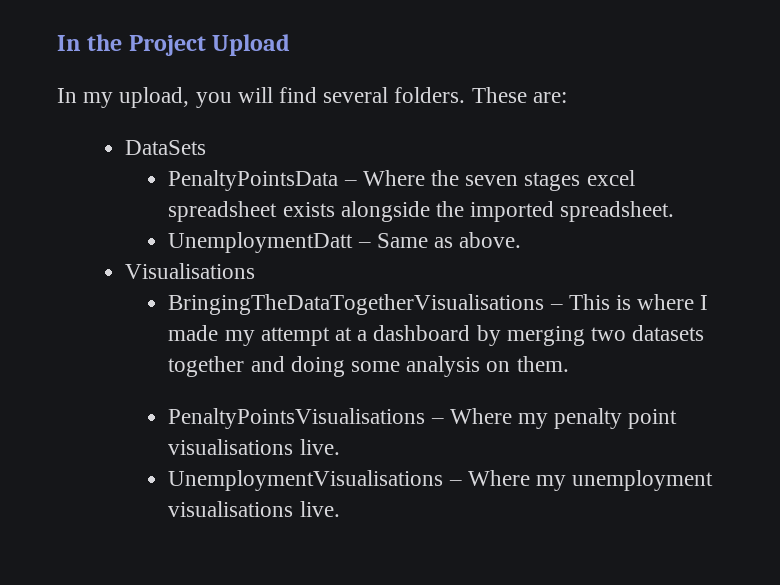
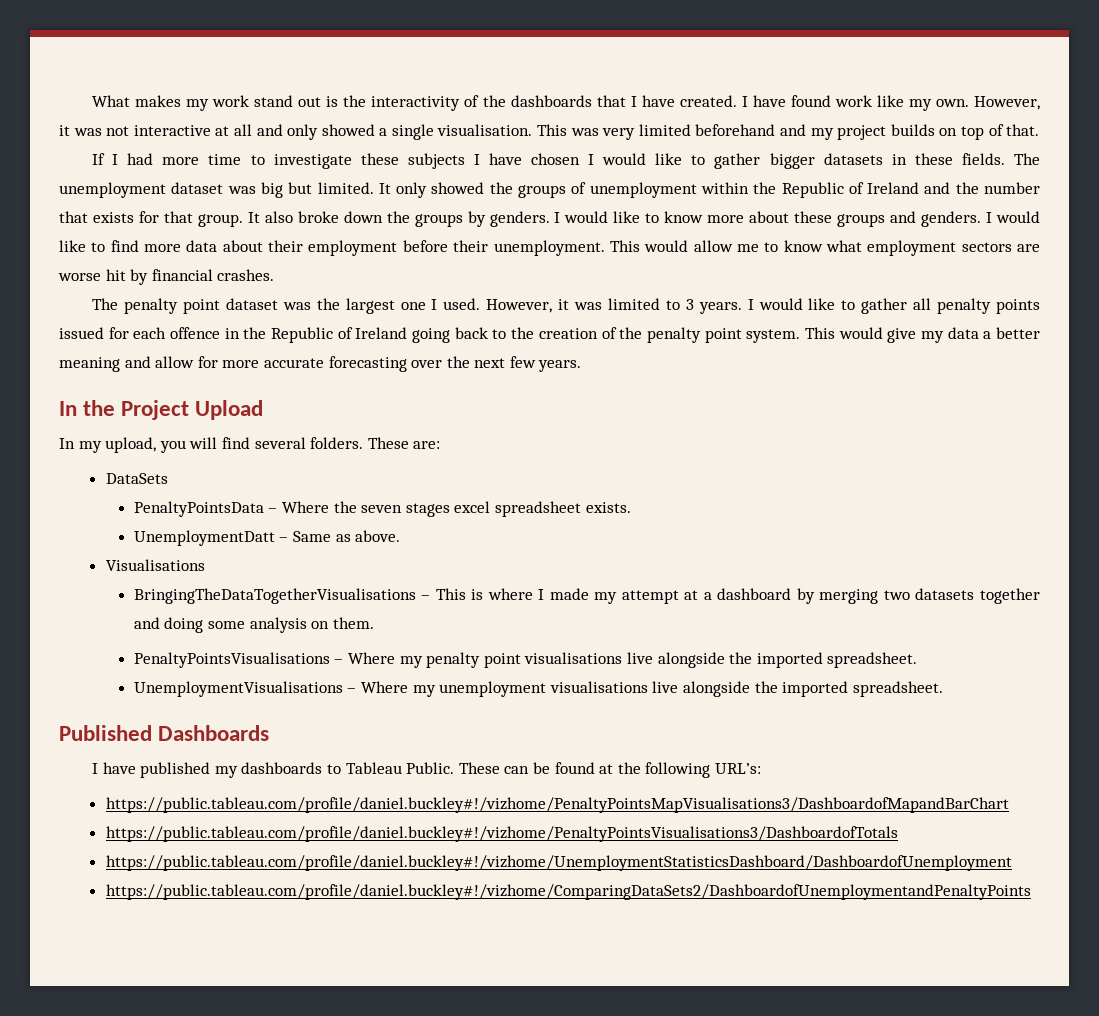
+ What makes my work stand out is the interactivity of the dashboards that I have created. I have found work like my own. However, it was not interactive at all and only showed a single visualisation. This was very limited beforehand and my project builds on top of that.
+ If I had more time to investigate these subjects I have chosen I would like to gather bigger datasets in these fields. The unemployment dataset was big but limited. It only showed the groups of unemployment within the Republic of Ireland and the number that exists for that group. It also broke down the groups by genders. I would like to know more about these groups and genders. I would like to find more data about their employment before their unemployment. This would allow me to know what employment sectors are worse hit by financial crashes.
+ The penalty point dataset was the largest one I used. However, it was limited to 3 years. I would like to gather all penalty points issued for each offence in the Republic of Ireland going back to the creation of the penalty point system. This would give my data a better meaning and allow for more accurate forecasting over the next few years.
- PenaltyPointsData – Where the seven stages excel spreadsheet exists alongside the imported spreadsheet.
+ PenaltyPointsData – Where the seven stages excel spreadsheet exists.
- PenaltyPointsVisualisations – Where my penalty point visualisations live.
+ PenaltyPointsVisualisations – Where my penalty point visualisations live alongside the imported spreadsheet.
- UnemploymentVisualisations – Where my unemployment visualisations live.
+ UnemploymentVisualisations – Where my unemployment visualisations live alongside the imported spreadsheet.
+ Published Dashboards
+ I have published my dashboards to Tableau Public. These can be found at the following URL’s:
+ https://public.tableau.com/profile/daniel.buckley#!/vizhome/PenaltyPointsMapVisualisations3/DashboardofMapandBarChart
+ https://public.tableau.com/profile/daniel.buckley#!/vizhome/PenaltyPointsVisualisations3/DashboardofTotals
+ https://public.tableau.com/profile/daniel.buckley#!/vizhome/UnemploymentStatisticsDashboard/DashboardofUnemployment
+ https://public.tableau.com/profile/daniel.buckley#!/vizhome/ComparingDataSets2/DashboardofUnemploymentandPenaltyPoints

